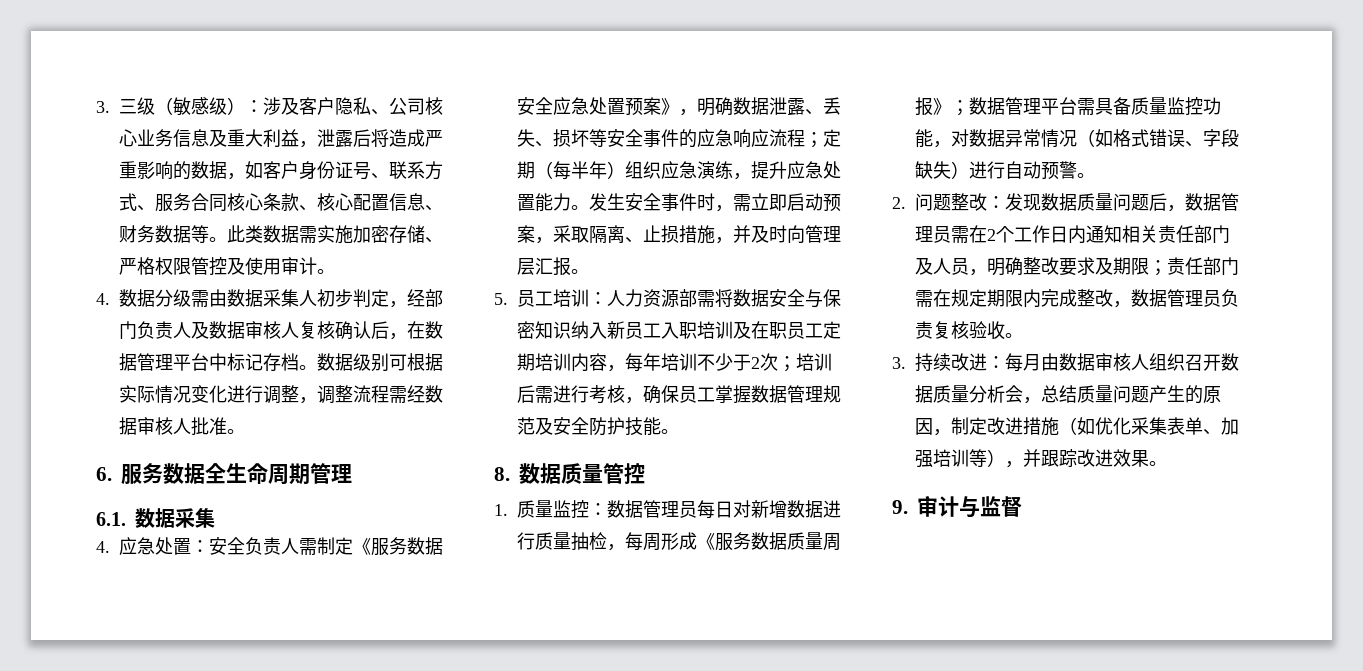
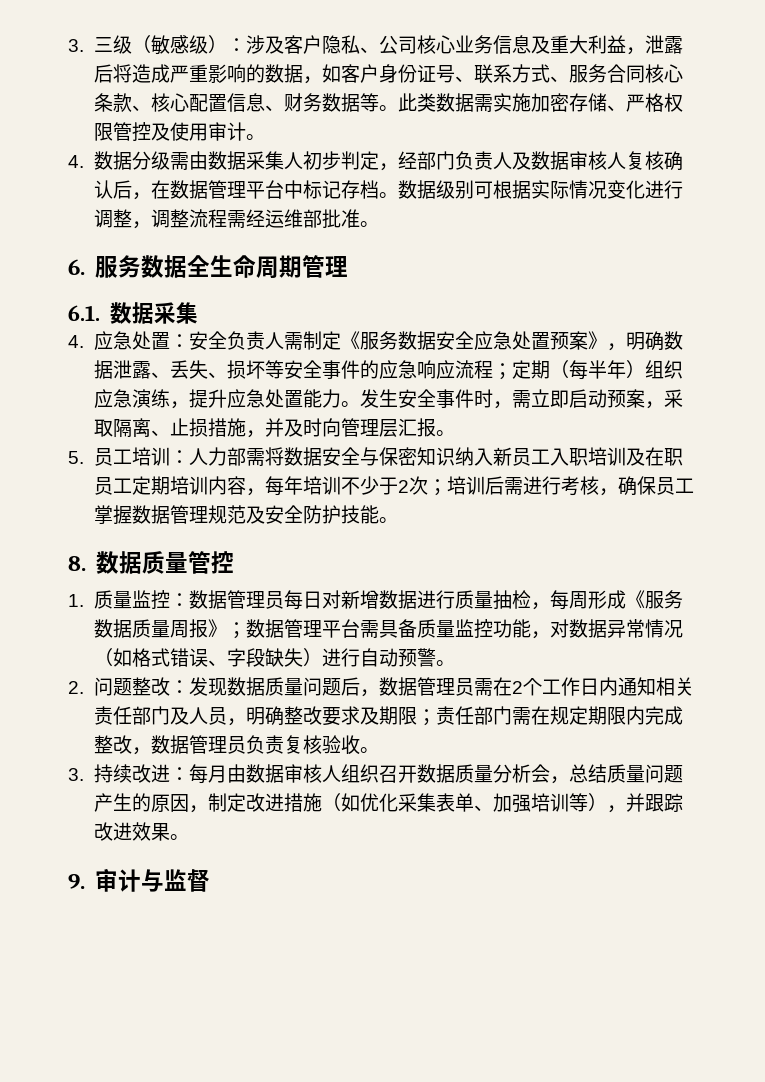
- 数据级别可根据实际情况变化进行调整，调整流程需经数据审核人批准。
+ 数据级别可根据实际情况变化进行调整，调整流程需经运维部批准。
- 5.员工培训：人力资源部需将数据安全与保密知识纳入新员工入职培训及在职员工定期培训内容，每年培训不少于2次；培训后需进行考核，确保员工掌握数据管理规范及安全防护技能。
+ 5.员工培训：人力部需将数据安全与保密知识纳入新员工入职培训及在职员工定期培训内容，每年培训不少于2次；培训后需进行考核，确保员工掌握数据管理规范及安全防护技能。

